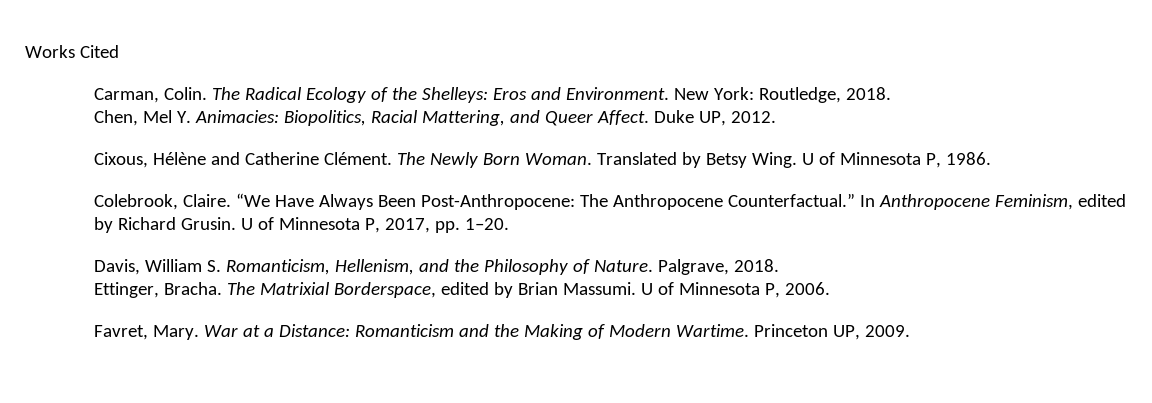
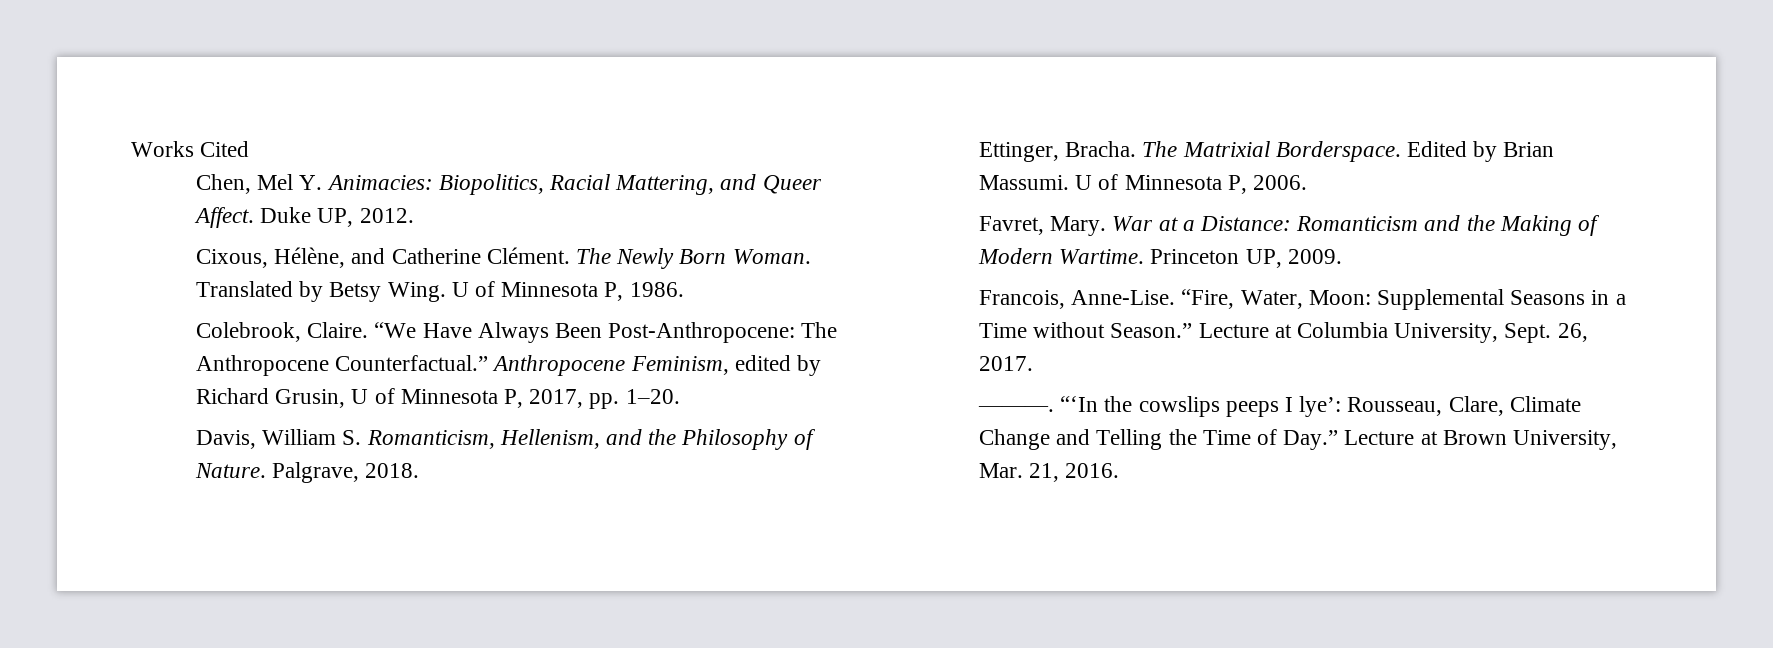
- Carman, Colin. The Radical Ecology of the Shelleys: Eros and Environment. New York: Routledge, 2018.
- Cixous, Hélène and Catherine Clément.
+ Cixous, Hélène, and Catherine Clément.
- In Anthropocene Feminism, edited by Richard Grusin. U of Minnesota P, 2017, pp. 1–20.
+ Anthropocene Feminism, edited by Richard Grusin, U of Minnesota P, 2017, pp. 1–20.
- The Matrixial Borderspace, edited by Brian Massumi.
+ The Matrixial Borderspace. Edited by Brian Massumi.
+ Francois, Anne-Lise. “Fire, Water, Moon: Supplemental Seasons in a Time without Season.” Lecture at Columbia University, Sept. 26, 2017.
+ ———. “‘In the cowslips peeps I lye’: Rousseau, Clare, Climate Change and Telling the Time of Day.” Lecture at Brown University, Mar. 21, 2016.

